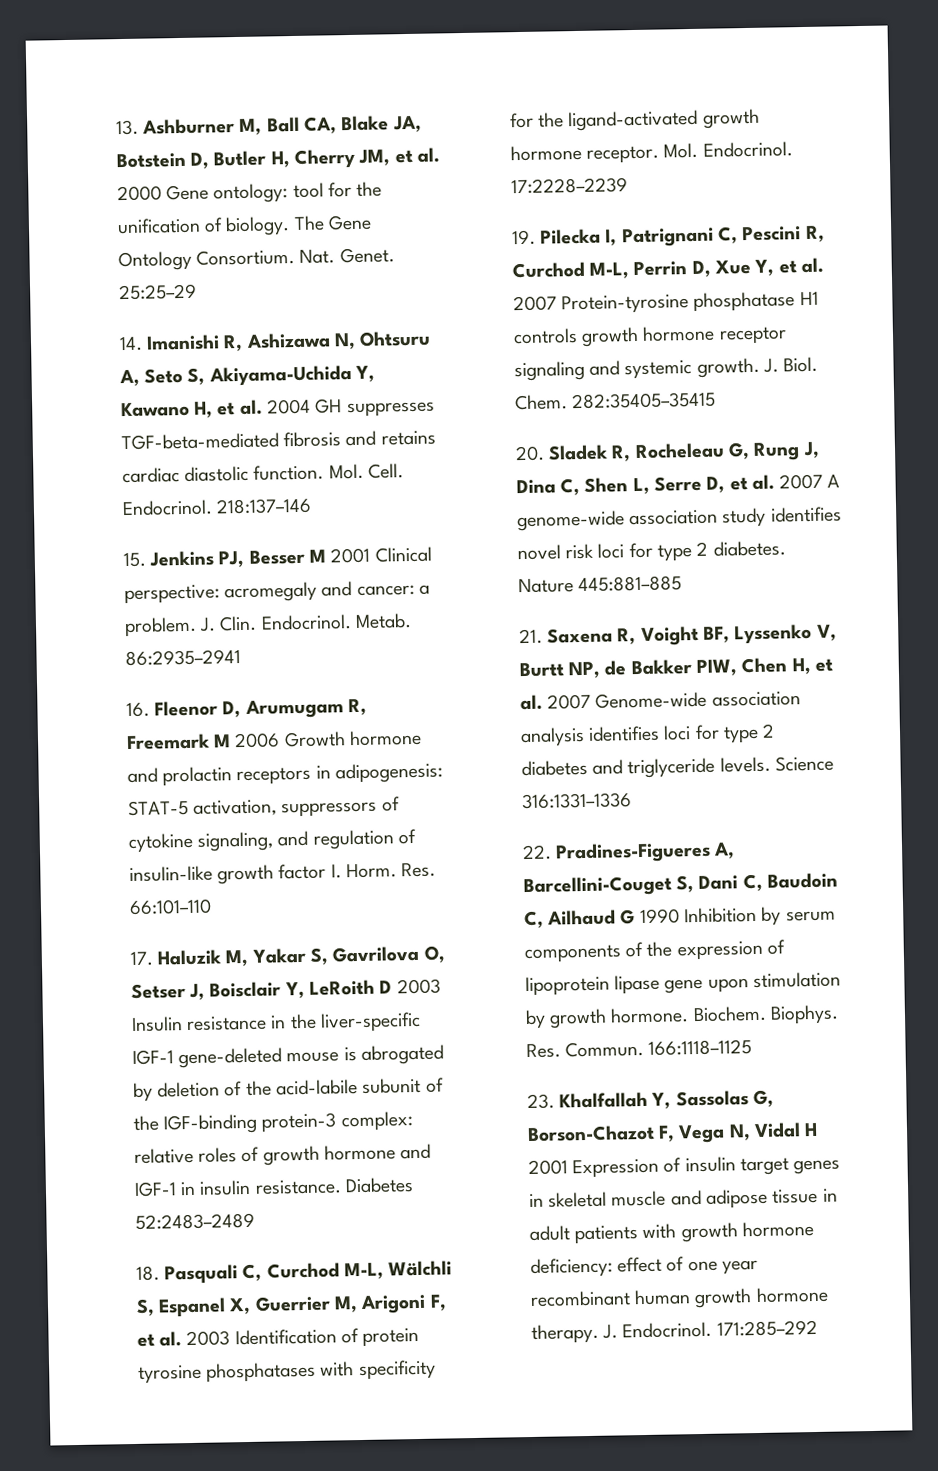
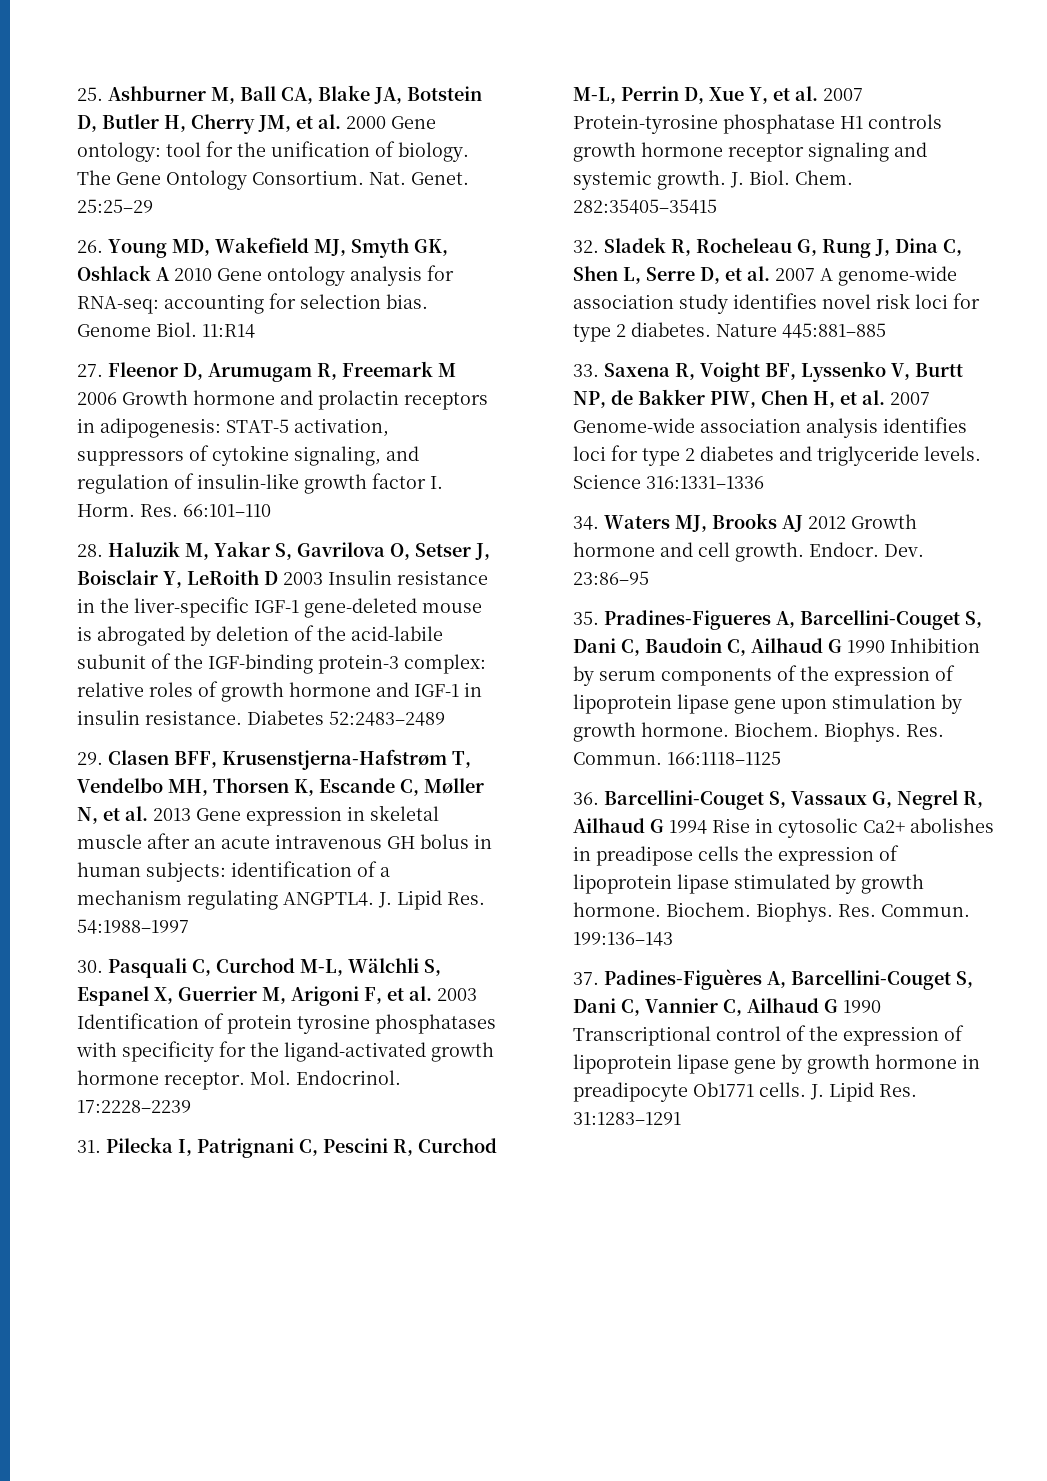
- 13. Ashburner M, Ball CA, Blake JA, Botstein D, Butler H, Cherry JM, et al. 2000 Gene ontology: tool for the unification of biology.
+ 25. Ashburner M, Ball CA, Blake JA, Botstein D, Butler H, Cherry JM, et al. 2000 Gene ontology: tool for the unification of biology.
- 14. Imanishi R, Ashizawa N, Ohtsuru A, Seto S, Akiyama-Uchida Y, Kawano H, et al. 2004 GH suppresses TGF-beta-mediated fibrosis and retains cardiac diastolic function. Mol. Cell. Endocrinol. 218:137–146
- 15. Jenkins PJ, Besser M 2001 Clinical perspective: acromegaly and cancer: a problem. J. Clin. Endocrinol. Metab. 86:2935–2941
- 16. Fleenor D, Arumugam R, Freemark M 2006 Growth hormone and prolactin receptors in adipogenesis: STAT-5 activation, suppressors of cytokine signaling, and regulation of insulin-like growth factor I. Horm.
+ 26. Young MD, Wakefield MJ, Smyth GK, Oshlack A 2010 Gene ontology analysis for RNA-seq: accounting for selection bias. Genome Biol. 11:R14
+ 27. Fleenor D, Arumugam R, Freemark M 2006 Growth hormone and prolactin receptors in adipogenesis: STAT-5 activation, suppressors of cytokine signaling, and regulation of insulin-like growth factor I. Horm.
- 17. Haluzik M, Yakar S, Gavrilova O, Setser J, Boisclair Y, LeRoith D 2003 Insulin resistance in the liver-specific IGF-1 gene-deleted mouse is abrogated by deletion of the acid-labile subunit of the IGF-binding protein-3 complex: relative roles of growth hormone and IGF-1 in insulin resistance.
+ 28. Haluzik M, Yakar S, Gavrilova O, Setser J, Boisclair Y, LeRoith D 2003 Insulin resistance in the liver-specific IGF-1 gene-deleted mouse is abrogated by deletion of the acid-labile subunit of the IGF-binding protein-3 complex: relative roles of growth hormone and IGF-1 in insulin resistance.
- 18. Pasquali C, Curchod M-L, Wälchli S, Espanel X, Guerrier M, Arigoni F, et al. 2003 Identification of protein tyrosine phosphatases with specificity for the ligand-activated growth hormone receptor.
+ 29. Clasen BFF, Krusenstjerna-Hafstrøm T, Vendelbo MH, Thorsen K, Escande C, Møller N, et al. 2013 Gene expression in skeletal muscle after an acute intravenous GH bolus in human subjects: identification of a mechanism regulating ANGPTL4. J. Lipid Res. 54:1988–1997
+ 30. Pasquali C, Curchod M-L, Wälchli S, Espanel X, Guerrier M, Arigoni F, et al. 2003 Identification of protein tyrosine phosphatases with specificity for the ligand-activated growth hormone receptor.
- 19. Pilecka I, Patrignani C, Pescini R, Curchod M-L, Perrin D, Xue Y, et al. 2007 Protein-tyrosine phosphatase H1 controls growth hormone receptor signaling and systemic growth.
+ 31. Pilecka I, Patrignani C, Pescini R, Curchod M-L, Perrin D, Xue Y, et al. 2007 Protein-tyrosine phosphatase H1 controls growth hormone receptor signaling and systemic growth.
- 20. Sladek R, Rocheleau G, Rung J, Dina C, Shen L, Serre D, et al. 2007 A genome-wide association study identifies novel risk loci for type 2 diabetes.
+ 32. Sladek R, Rocheleau G, Rung J, Dina C, Shen L, Serre D, et al. 2007 A genome-wide association study identifies novel risk loci for type 2 diabetes.
- 21. Saxena R, Voight BF, Lyssenko V, Burtt NP, de Bakker PIW, Chen H, et al. 2007 Genome-wide association analysis identifies loci for type 2 diabetes and triglyceride levels.
+ 33. Saxena R, Voight BF, Lyssenko V, Burtt NP, de Bakker PIW, Chen H, et al. 2007 Genome-wide association analysis identifies loci for type 2 diabetes and triglyceride levels.
- 22. Pradines-Figueres A, Barcellini-Couget S, Dani C, Baudoin C, Ailhaud G 1990 Inhibition by serum components of the expression of lipoprotein lipase gene upon stimulation by growth hormone.
+ 34. Waters MJ, Brooks AJ 2012 Growth hormone and cell growth. Endocr. Dev. 23:86–95
+ 35. Pradines-Figueres A, Barcellini-Couget S, Dani C, Baudoin C, Ailhaud G 1990 Inhibition by serum components of the expression of lipoprotein lipase gene upon stimulation by growth hormone.
- 23. Khalfallah Y, Sassolas G, Borson-Chazot F, Vega N, Vidal H 2001 Expression of insulin target genes in skeletal muscle and adipose tissue in adult patients with growth hormone deficiency: effect of one year recombinant human growth hormone therapy. J. Endocrinol. 171:285–292
+ 36. Barcellini-Couget S, Vassaux G, Negrel R, Ailhaud G 1994 Rise in cytosolic Ca2+ abolishes in preadipose cells the expression of lipoprotein lipase stimulated by growth hormone. Biochem. Biophys. Res. Commun. 199:136–143
+ 37. Padines-Figuères A, Barcellini-Couget S, Dani C, Vannier C, Ailhaud G 1990 Transcriptional control of the expression of lipoprotein lipase gene by growth hormone in preadipocyte Ob1771 cells. J. Lipid Res. 31:1283–1291

